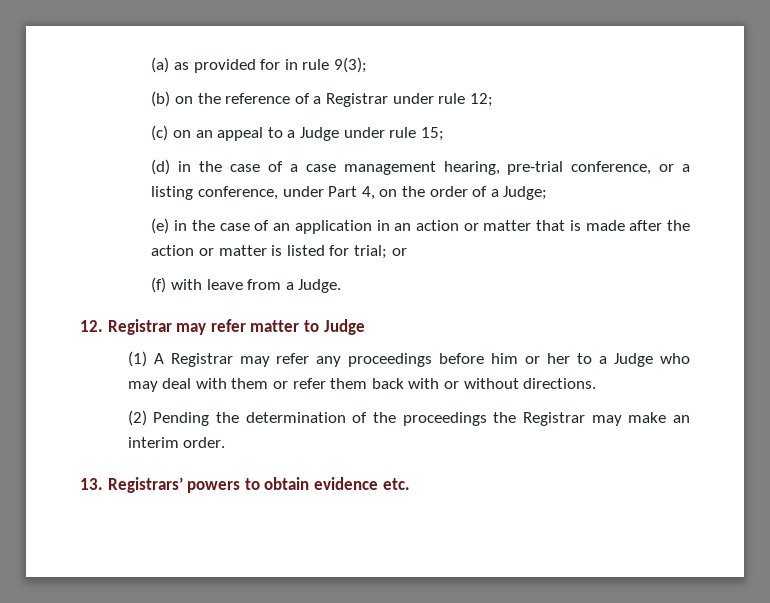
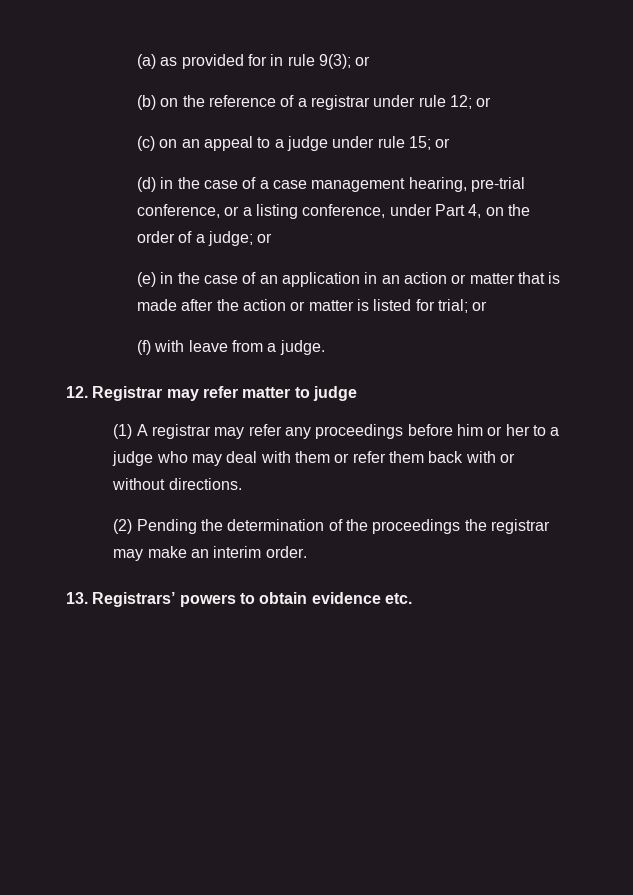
- (a) as provided for in rule 9(3);
+ (a) as provided for in rule 9(3); or
- (b) on the reference of a Registrar under rule 12;
+ (b) on the reference of a registrar under rule 12; or
- (c) on an appeal to a Judge under rule 15;
+ (c) on an appeal to a judge under rule 15; or
- (d) in the case of a case management hearing, pre-trial conference, or a listing conference, under Part 4, on the order of a Judge;
+ (d) in the case of a case management hearing, pre-trial conference, or a listing conference, under Part 4, on the order of a judge; or
- (f) with leave from a Judge.
+ (f) with leave from a judge.
- 12. Registrar may refer matter to Judge
+ 12. Registrar may refer matter to judge
- (1) A Registrar may refer any proceedings before him or her to a Judge who may deal with them or refer them back with or without directions.
+ (1) A registrar may refer any proceedings before him or her to a judge who may deal with them or refer them back with or without directions.
- (2) Pending the determination of the proceedings the Registrar may make an interim order.
+ (2) Pending the determination of the proceedings the registrar may make an interim order.

